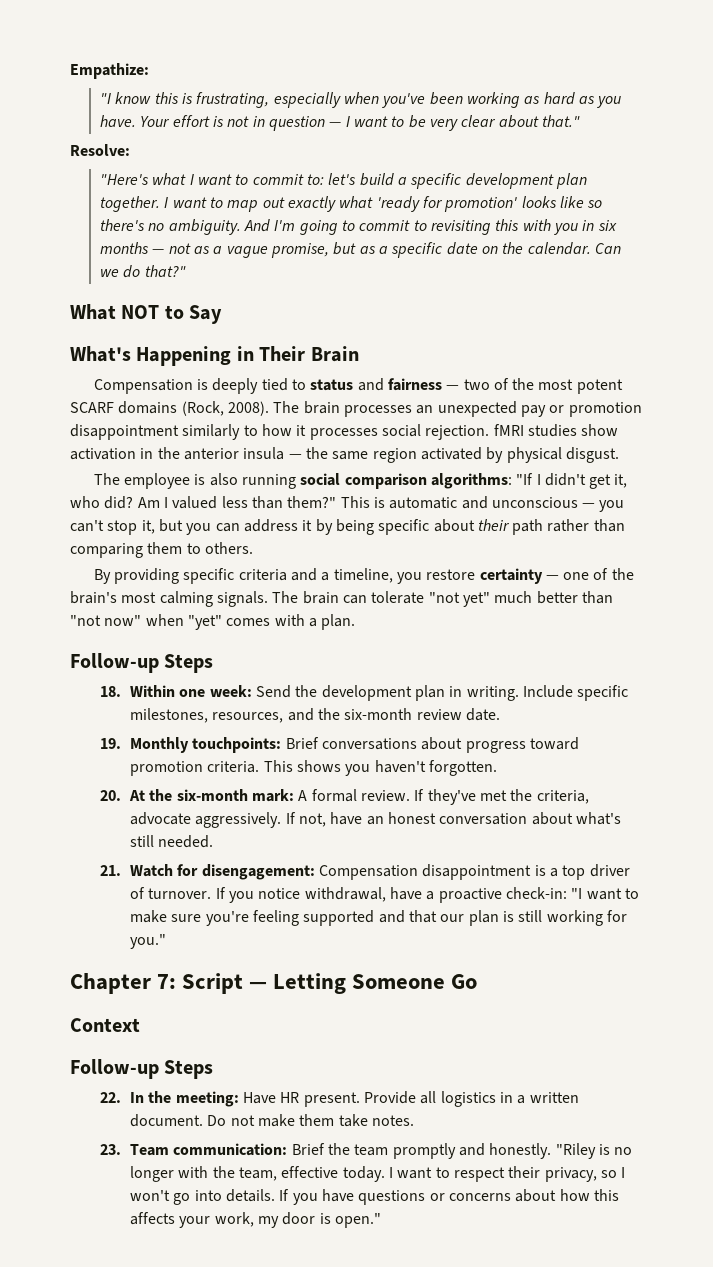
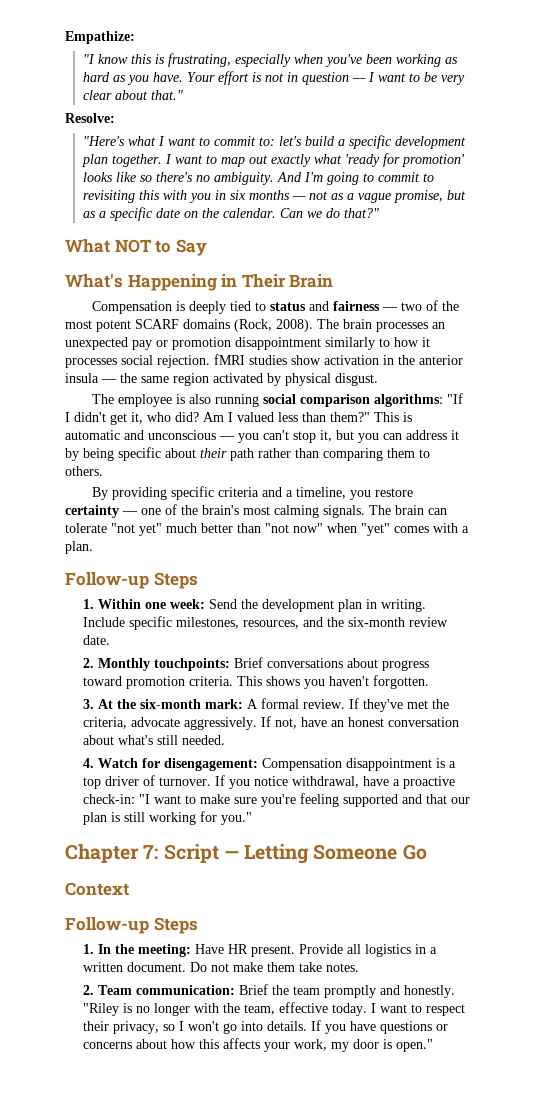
- 18. Within one week: Send the development plan in writing.
+ 1. Within one week: Send the development plan in writing.
- 19. Monthly touchpoints: Brief conversations about progress toward promotion criteria.
+ 2. Monthly touchpoints: Brief conversations about progress toward promotion criteria.
- 20. At the six-month mark: A formal review.
+ 3. At the six-month mark: A formal review.
- 21. Watch for disengagement: Compensation disappointment is a top driver of turnover.
+ 4. Watch for disengagement: Compensation disappointment is a top driver of turnover.
- 22. In the meeting: Have HR present.
+ 1. In the meeting: Have HR present.
- 23. Team communication: Brief the team promptly and honestly.
+ 2. Team communication: Brief the team promptly and honestly.

